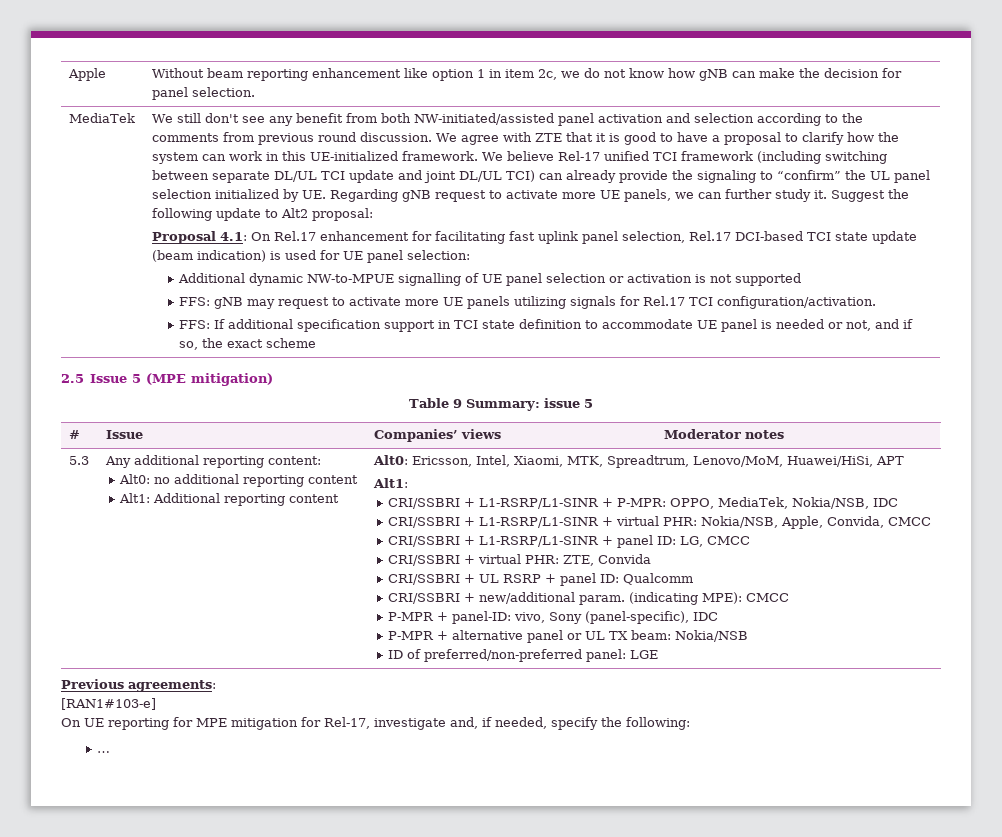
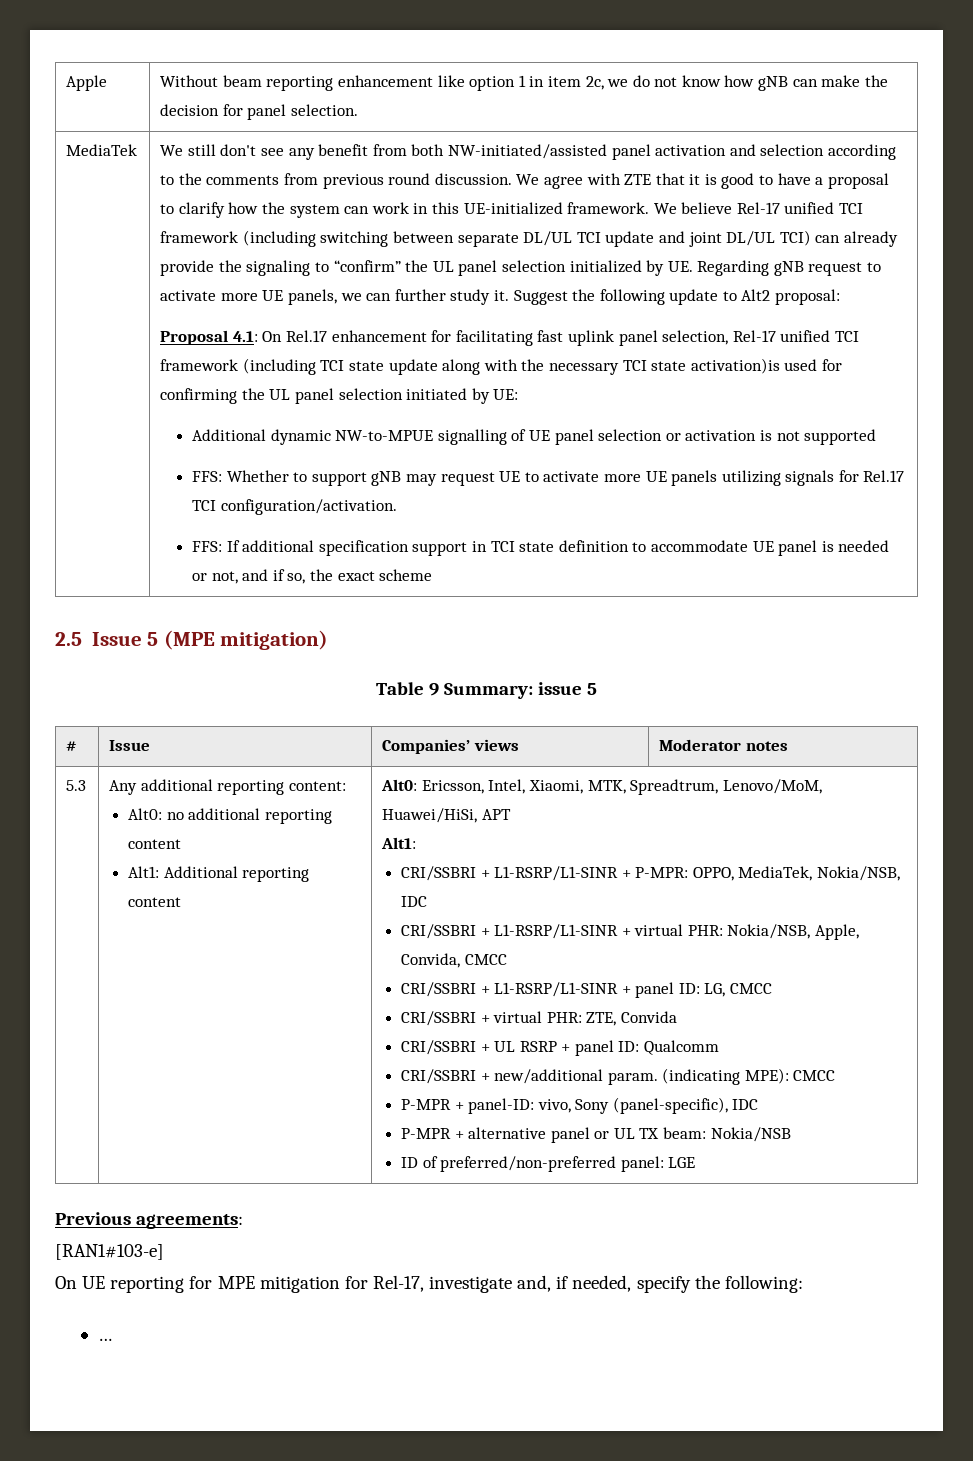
- Proposal 4.1: On Rel.17 enhancement for facilitating fast uplink panel selection, Rel.17 DCI-based TCI state update (beam indication) is used for UE panel selection:
+ Proposal 4.1: On Rel.17 enhancement for facilitating fast uplink panel selection, Rel-17 unified TCI framework (including TCI state update along with the necessary TCI state activation)is used for confirming the UL panel selection initiated by UE:
- FFS: gNB may request to activate more UE panels utilizing signals for Rel.17 TCI configuration/activation.
+ FFS: Whether to support gNB may request UE to activate more UE panels utilizing signals for Rel.17 TCI configuration/activation.

